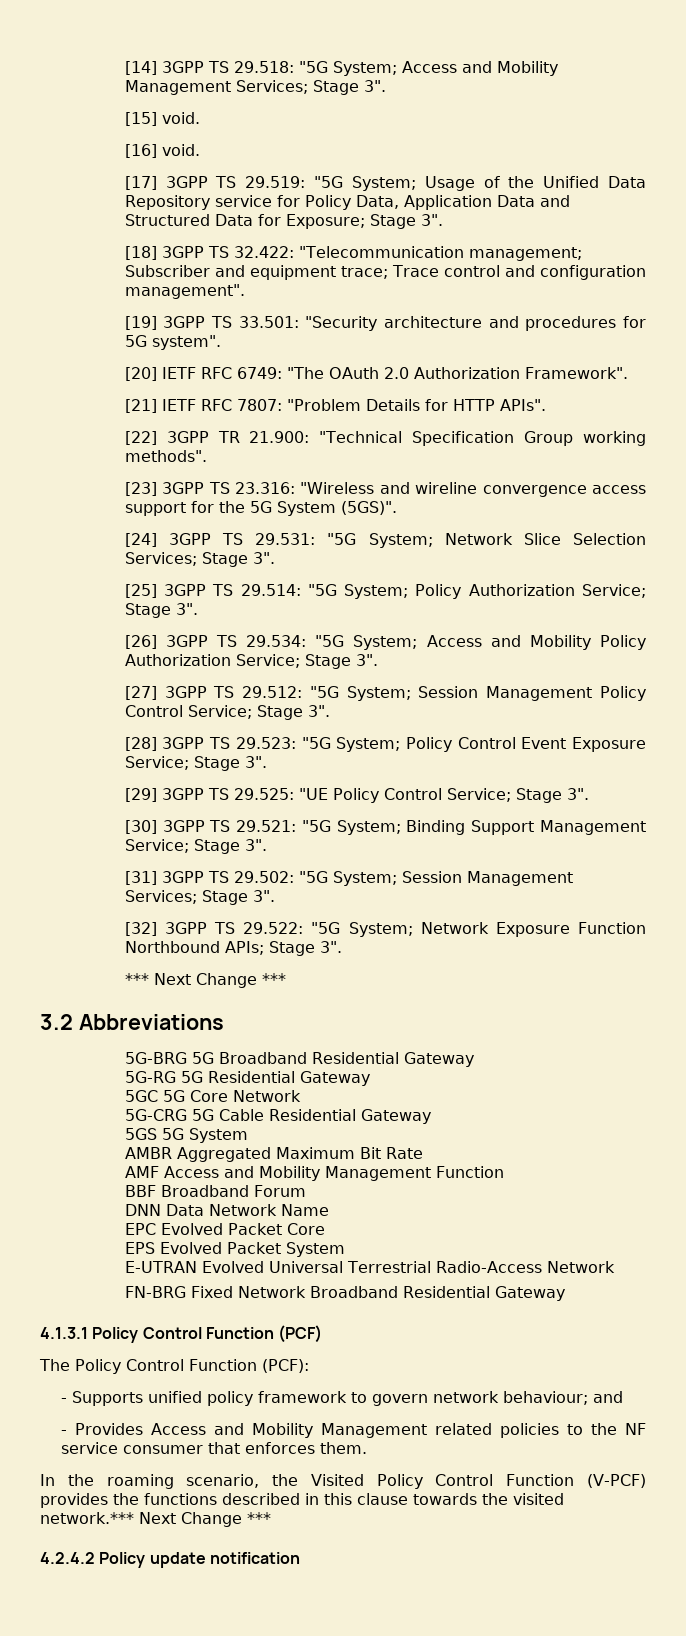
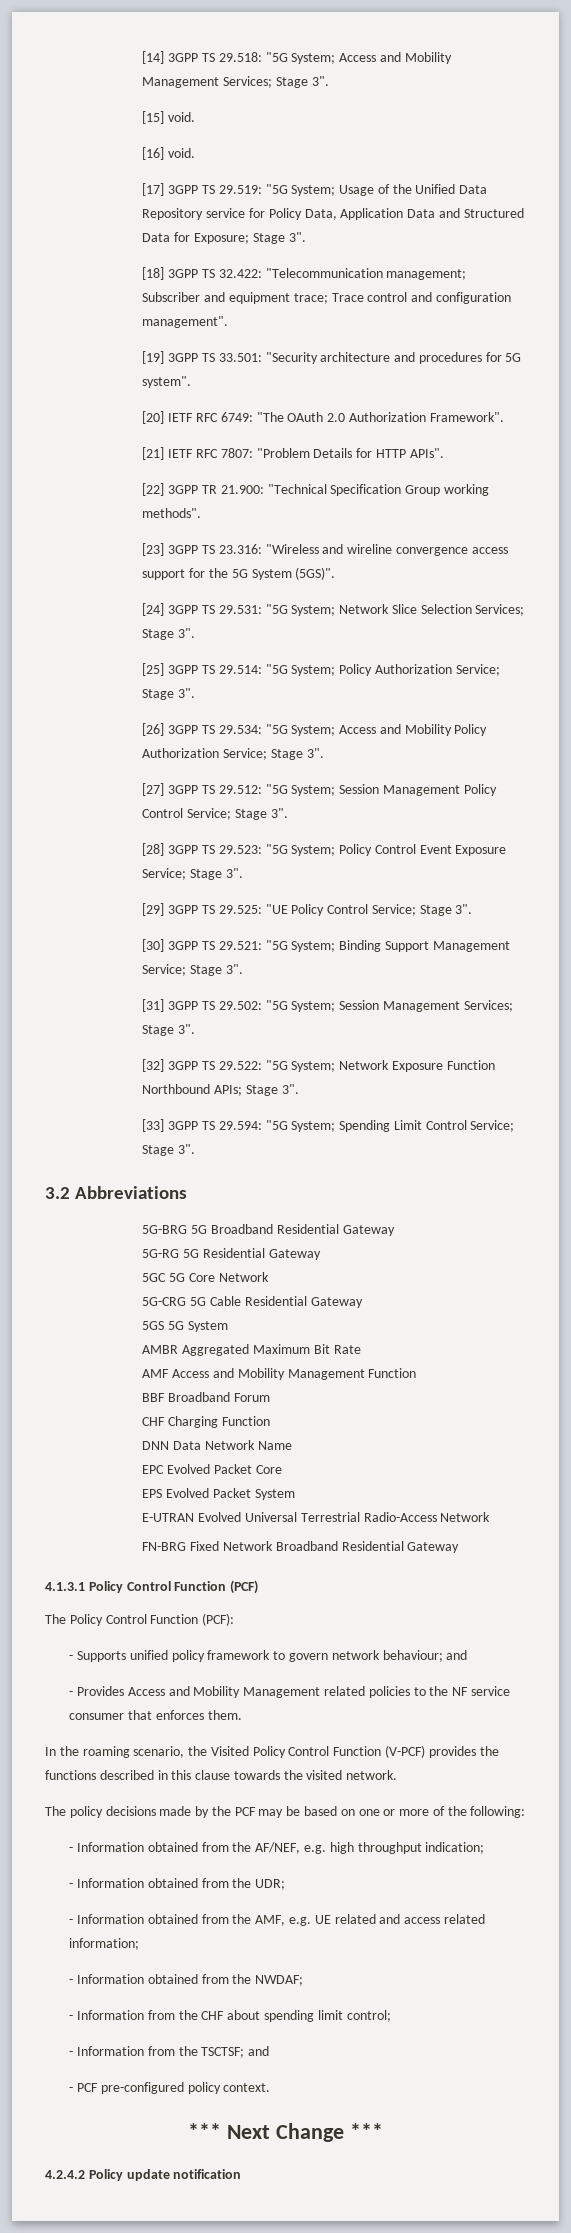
- *** Next Change ***
+ [33] 3GPP TS 29.594: "5G System; Spending Limit Control Service; Stage 3".
+ CHF Charging Function
- In the roaming scenario, the Visited Policy Control Function (V-PCF) provides the functions described in this clause towards the visited network.*** Next Change ***
+ In the roaming scenario, the Visited Policy Control Function (V-PCF) provides the functions described in this clause towards the visited network.
+ The policy decisions made by the PCF may be based on one or more of the following:
+ - Information obtained from the AF/NEF, e.g. high throughput indication;
+ - Information obtained from the UDR;
+ - Information obtained from the AMF, e.g. UE related and access related information;
+ - Information obtained from the NWDAF;
+ - Information from the CHF about spending limit control;
+ - Information from the TSCTSF; and
+ - PCF pre-configured policy context.
+ *** Next Change ***

